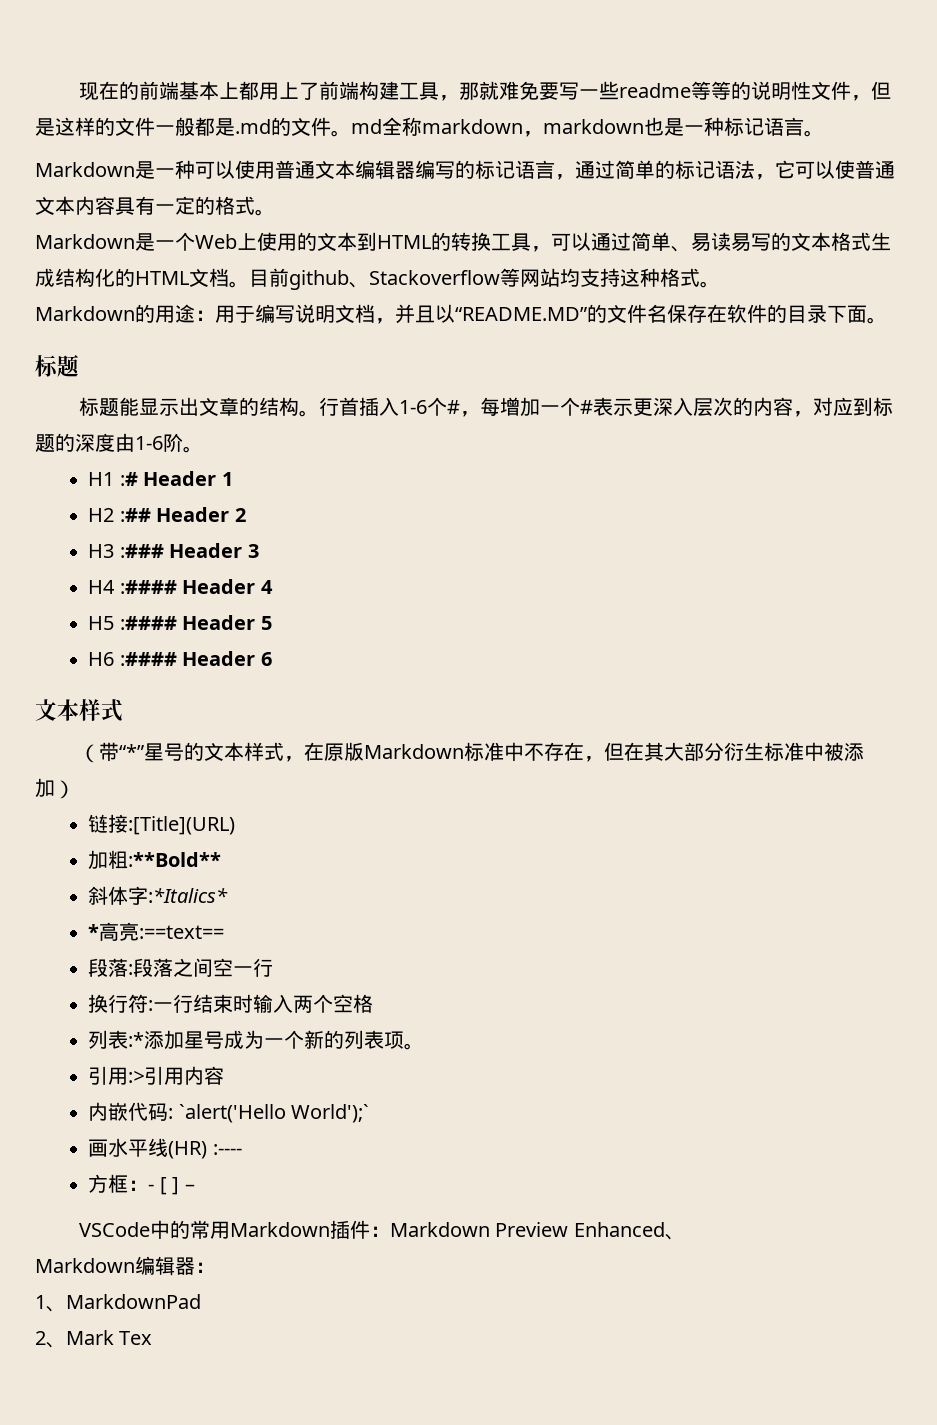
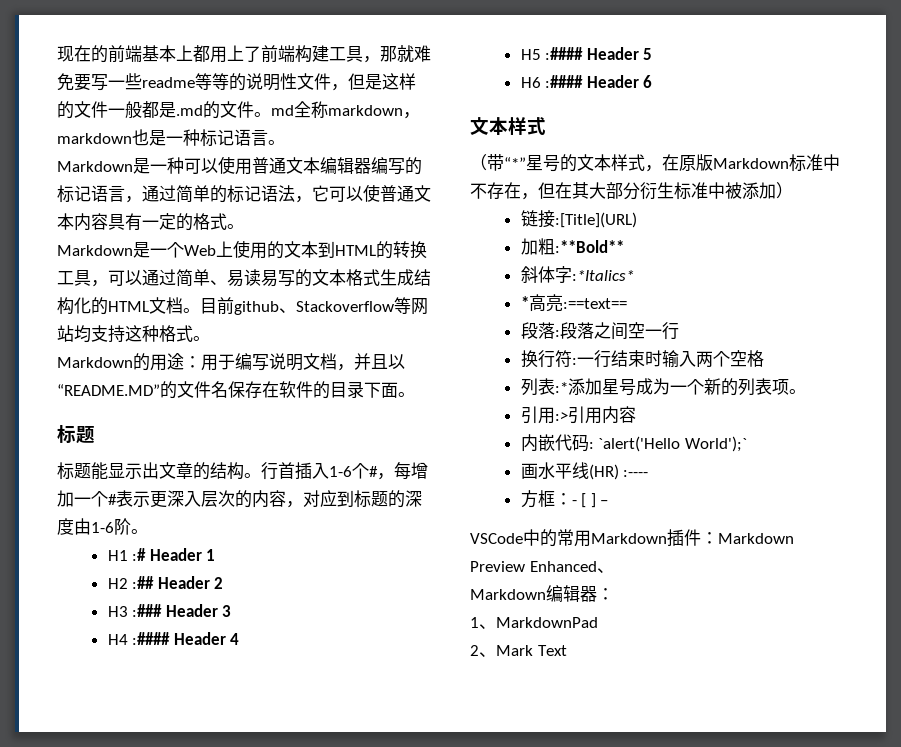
- 2、Mark Tex
+ 2、Mark Text

